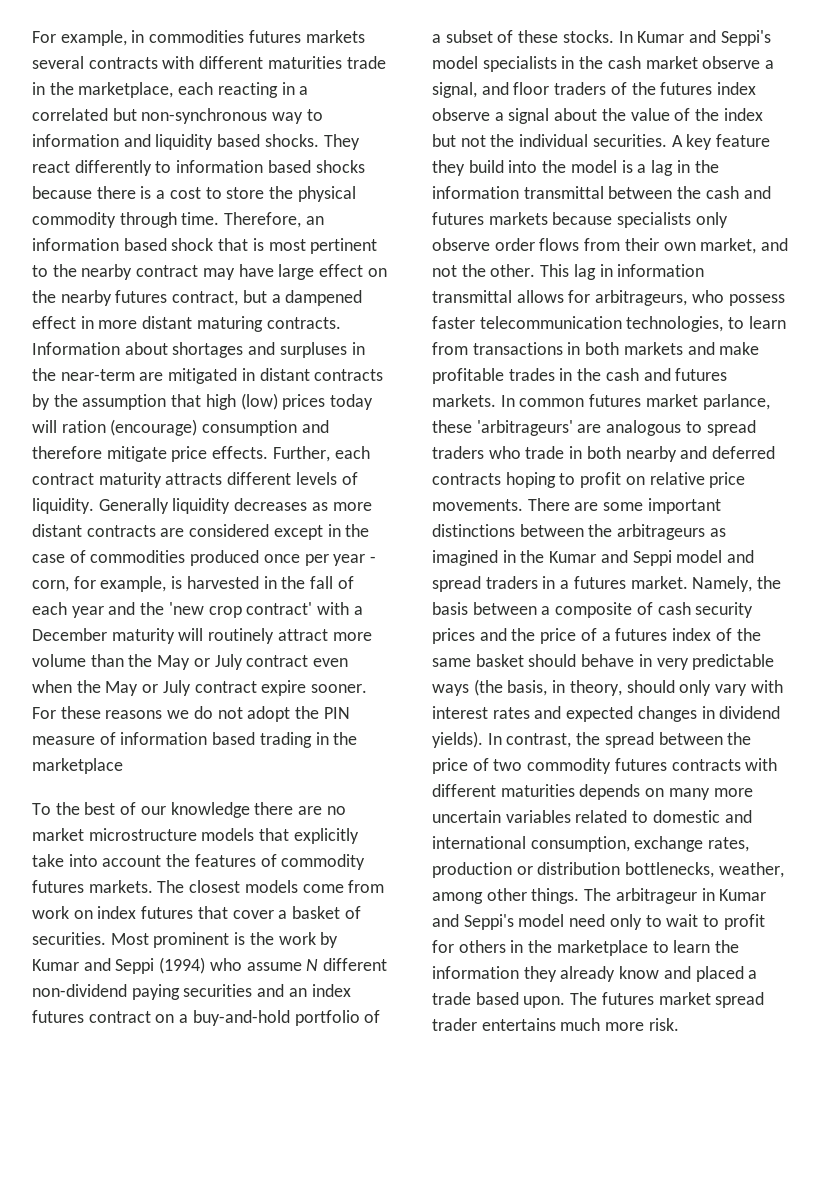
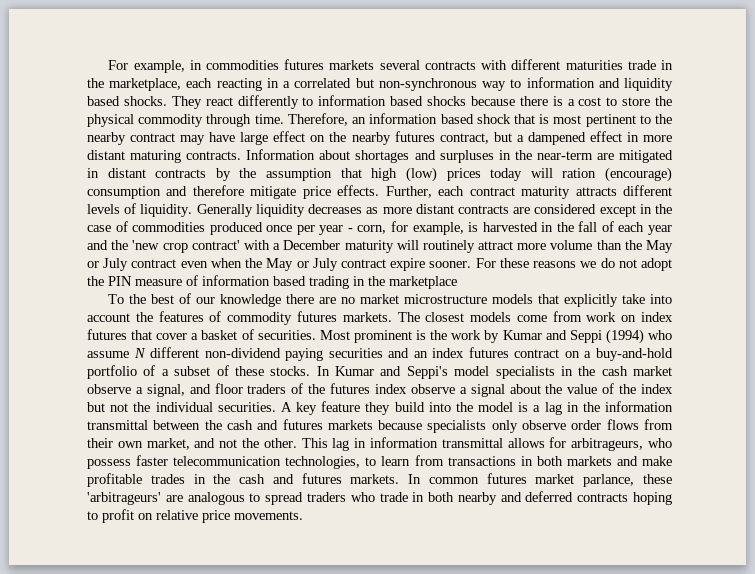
- There are some important distinctions between the arbitrageurs as imagined in the Kumar and Seppi model and spread traders in a futures market. Namely, the basis between a composite of cash security prices and the price of a futures index of the same basket should behave in very predictable ways (the basis, in theory, should only vary with interest rates and expected changes in dividend yields). In contrast, the spread between the price of two commodity futures contracts with different maturities depends on many more uncertain variables related to domestic and international consumption, exchange rates, production or distribution bottlenecks, weather, among other things. The arbitrageur in Kumar and Seppi's model need only to wait to profit for others in the marketplace to learn the information they already know and placed a trade based upon. The futures market spread trader entertains much more risk.

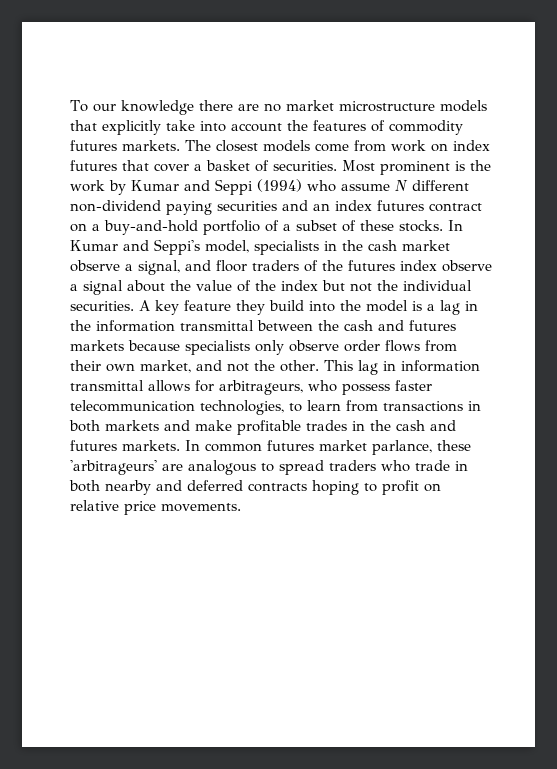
- For example, in commodities futures markets several contracts with different maturities trade in the marketplace, each reacting in a correlated but non-synchronous way to information and liquidity based shocks. They react differently to information based shocks because there is a cost to store the physical commodity through time. Therefore, an information based shock that is most pertinent to the nearby contract may have large effect on the nearby futures contract, but a dampened effect in more distant maturing contracts. Information about shortages and surpluses in the near-term are mitigated in distant contracts by the assumption that high (low) prices today will ration (encourage) consumption and therefore mitigate price effects. Further, each contract maturity attracts different levels of liquidity. Generally liquidity decreases as more distant contracts are considered except in the case of commodities produced once per year - corn, for example, is harvested in the fall of each year and the 'new crop contract' with a December maturity will routinely attract more volume than the May or July contract even when the May or July contract expire sooner. For these reasons we do not adopt the PIN measure of information based trading in the marketplace
- To the best of our knowledge there are no market microstructure models that explicitly take into account the features of commodity futures markets.
+ To our knowledge there are no market microstructure models that explicitly take into account the features of commodity futures markets.
- In Kumar and Seppi's model specialists in the cash market observe a signal, and floor traders of the futures index observe a signal about the value of the index but not the individual securities.
+ In Kumar and Seppi's model, specialists in the cash market observe a signal, and floor traders of the futures index observe a signal about the value of the index but not the individual securities.

